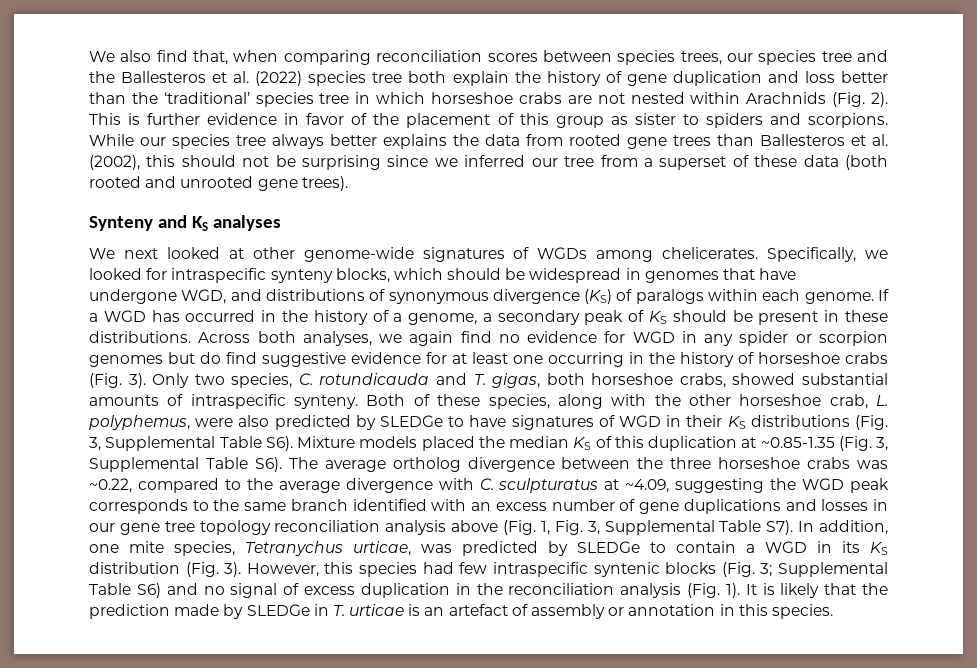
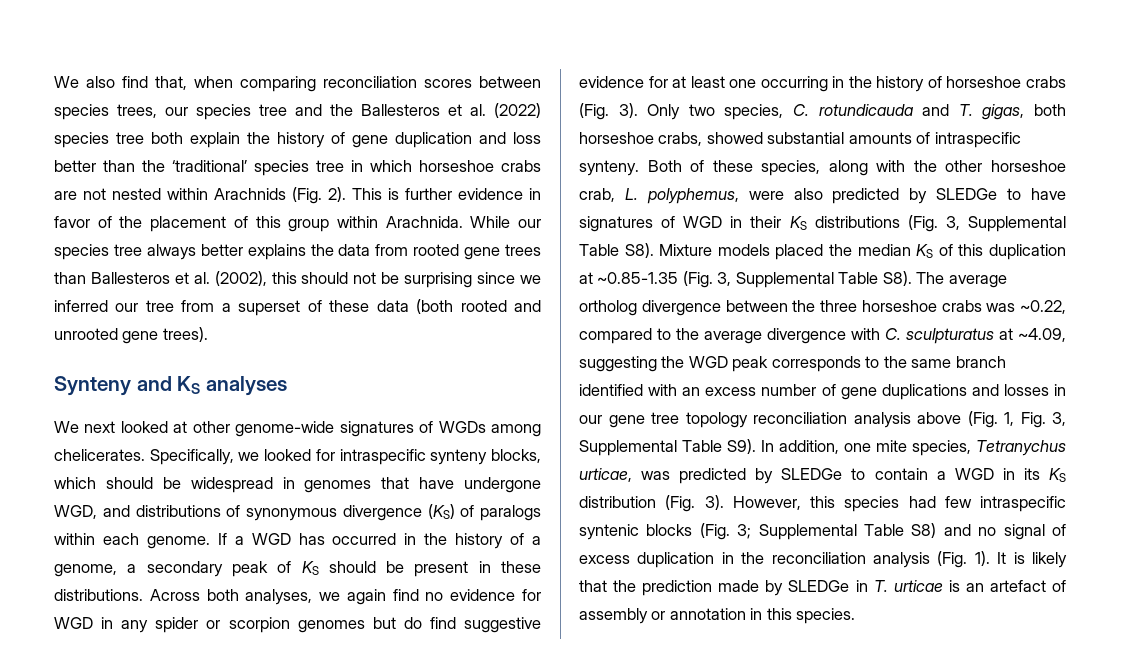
- This is further evidence in favor of the placement of this group as sister to spiders and scorpions.
+ This is further evidence in favor of the placement of this group within Arachnida.
- Both of these species, along with the other horseshoe crab, L. polyphemus, were also predicted by SLEDGe to have signatures of WGD in their KS distributions (Fig. 3, Supplemental Table S6). Mixture models placed the median KS of this duplication at ~0.85-1.35 (Fig. 3, Supplemental Table S6). The average ortholog divergence between the three horseshoe crabs was ~0.22, compared to the average divergence with C. sculpturatus at ~4.09, suggesting the WGD peak corresponds to the same branch identified with an excess number of gene duplications and losses in our gene tree topology reconciliation analysis above (Fig. 1, Fig. 3, Supplemental Table S7). In addition, one mite species, Tetranychus urticae, was predicted by SLEDGe to contain a WGD in its KS distribution (Fig. 3).
+ Both of these species, along with the other horseshoe crab, L. polyphemus, were also predicted by SLEDGe to have signatures of WGD in their KS distributions (Fig. 3, Supplemental Table S8). Mixture models placed the median KS of this duplication at ~0.85-1.35 (Fig. 3, Supplemental Table S8). The average ortholog divergence between the three horseshoe crabs was ~0.22, compared to the average divergence with C. sculpturatus at ~4.09, suggesting the WGD peak corresponds to the same branch identified with an excess number of gene duplications and losses in our gene tree topology reconciliation analysis above (Fig. 1, Fig. 3, Supplemental Table S9). In addition, one mite species, Tetranychus urticae, was predicted by SLEDGe to contain a WGD in its KS distribution (Fig. 3).
- However, this species had few intraspecific syntenic blocks (Fig. 3; Supplemental Table S6) and no signal of excess duplication in the reconciliation analysis (Fig. 1).
+ However, this species had few intraspecific syntenic blocks (Fig. 3; Supplemental Table S8) and no signal of excess duplication in the reconciliation analysis (Fig. 1).

